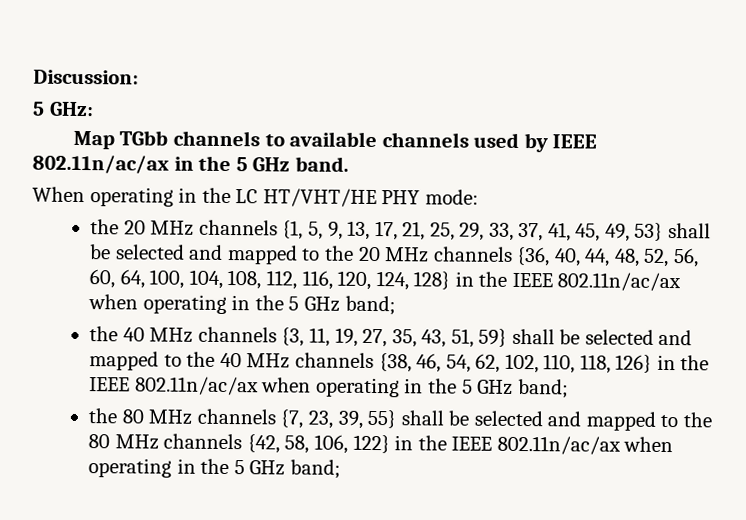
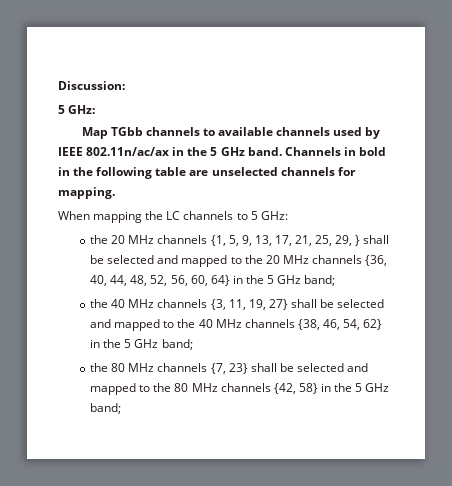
- Map TGbb channels to available channels used by IEEE 802.11n/ac/ax in the 5 GHz band.
- When operating in the LC HT/VHT/HE PHY mode:
+ Map TGbb channels to available channels used by IEEE 802.11n/ac/ax in the 5 GHz band. Channels in bold in the following table are unselected channels for mapping.
+ When mapping the LC channels to 5 GHz:
- the 20 MHz channels {1, 5, 9, 13, 17, 21, 25, 29, 33, 37, 41, 45, 49, 53} shall be selected and mapped to the 20 MHz channels {36, 40, 44, 48, 52, 56, 60, 64, 100, 104, 108, 112, 116, 120, 124, 128} in the IEEE 802.11n/ac/ax when operating in the 5 GHz band;
+ the 20 MHz channels {1, 5, 9, 13, 17, 21, 25, 29, } shall be selected and mapped to the 20 MHz channels {36, 40, 44, 48, 52, 56, 60, 64} in the 5 GHz band;
- the 40 MHz channels {3, 11, 19, 27, 35, 43, 51, 59} shall be selected and mapped to the 40 MHz channels {38, 46, 54, 62, 102, 110, 118, 126} in the IEEE 802.11n/ac/ax when operating in the 5 GHz band;
+ the 40 MHz channels {3, 11, 19, 27} shall be selected and mapped to the 40 MHz channels {38, 46, 54, 62} in the 5 GHz band;
- the 80 MHz channels {7, 23, 39, 55} shall be selected and mapped to the 80 MHz channels {42, 58, 106, 122} in the IEEE 802.11n/ac/ax when operating in the 5 GHz band;
+ the 80 MHz channels {7, 23} shall be selected and mapped to the 80 MHz channels {42, 58} in the 5 GHz band;

